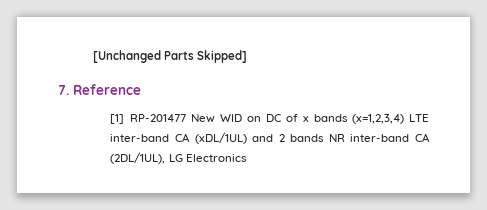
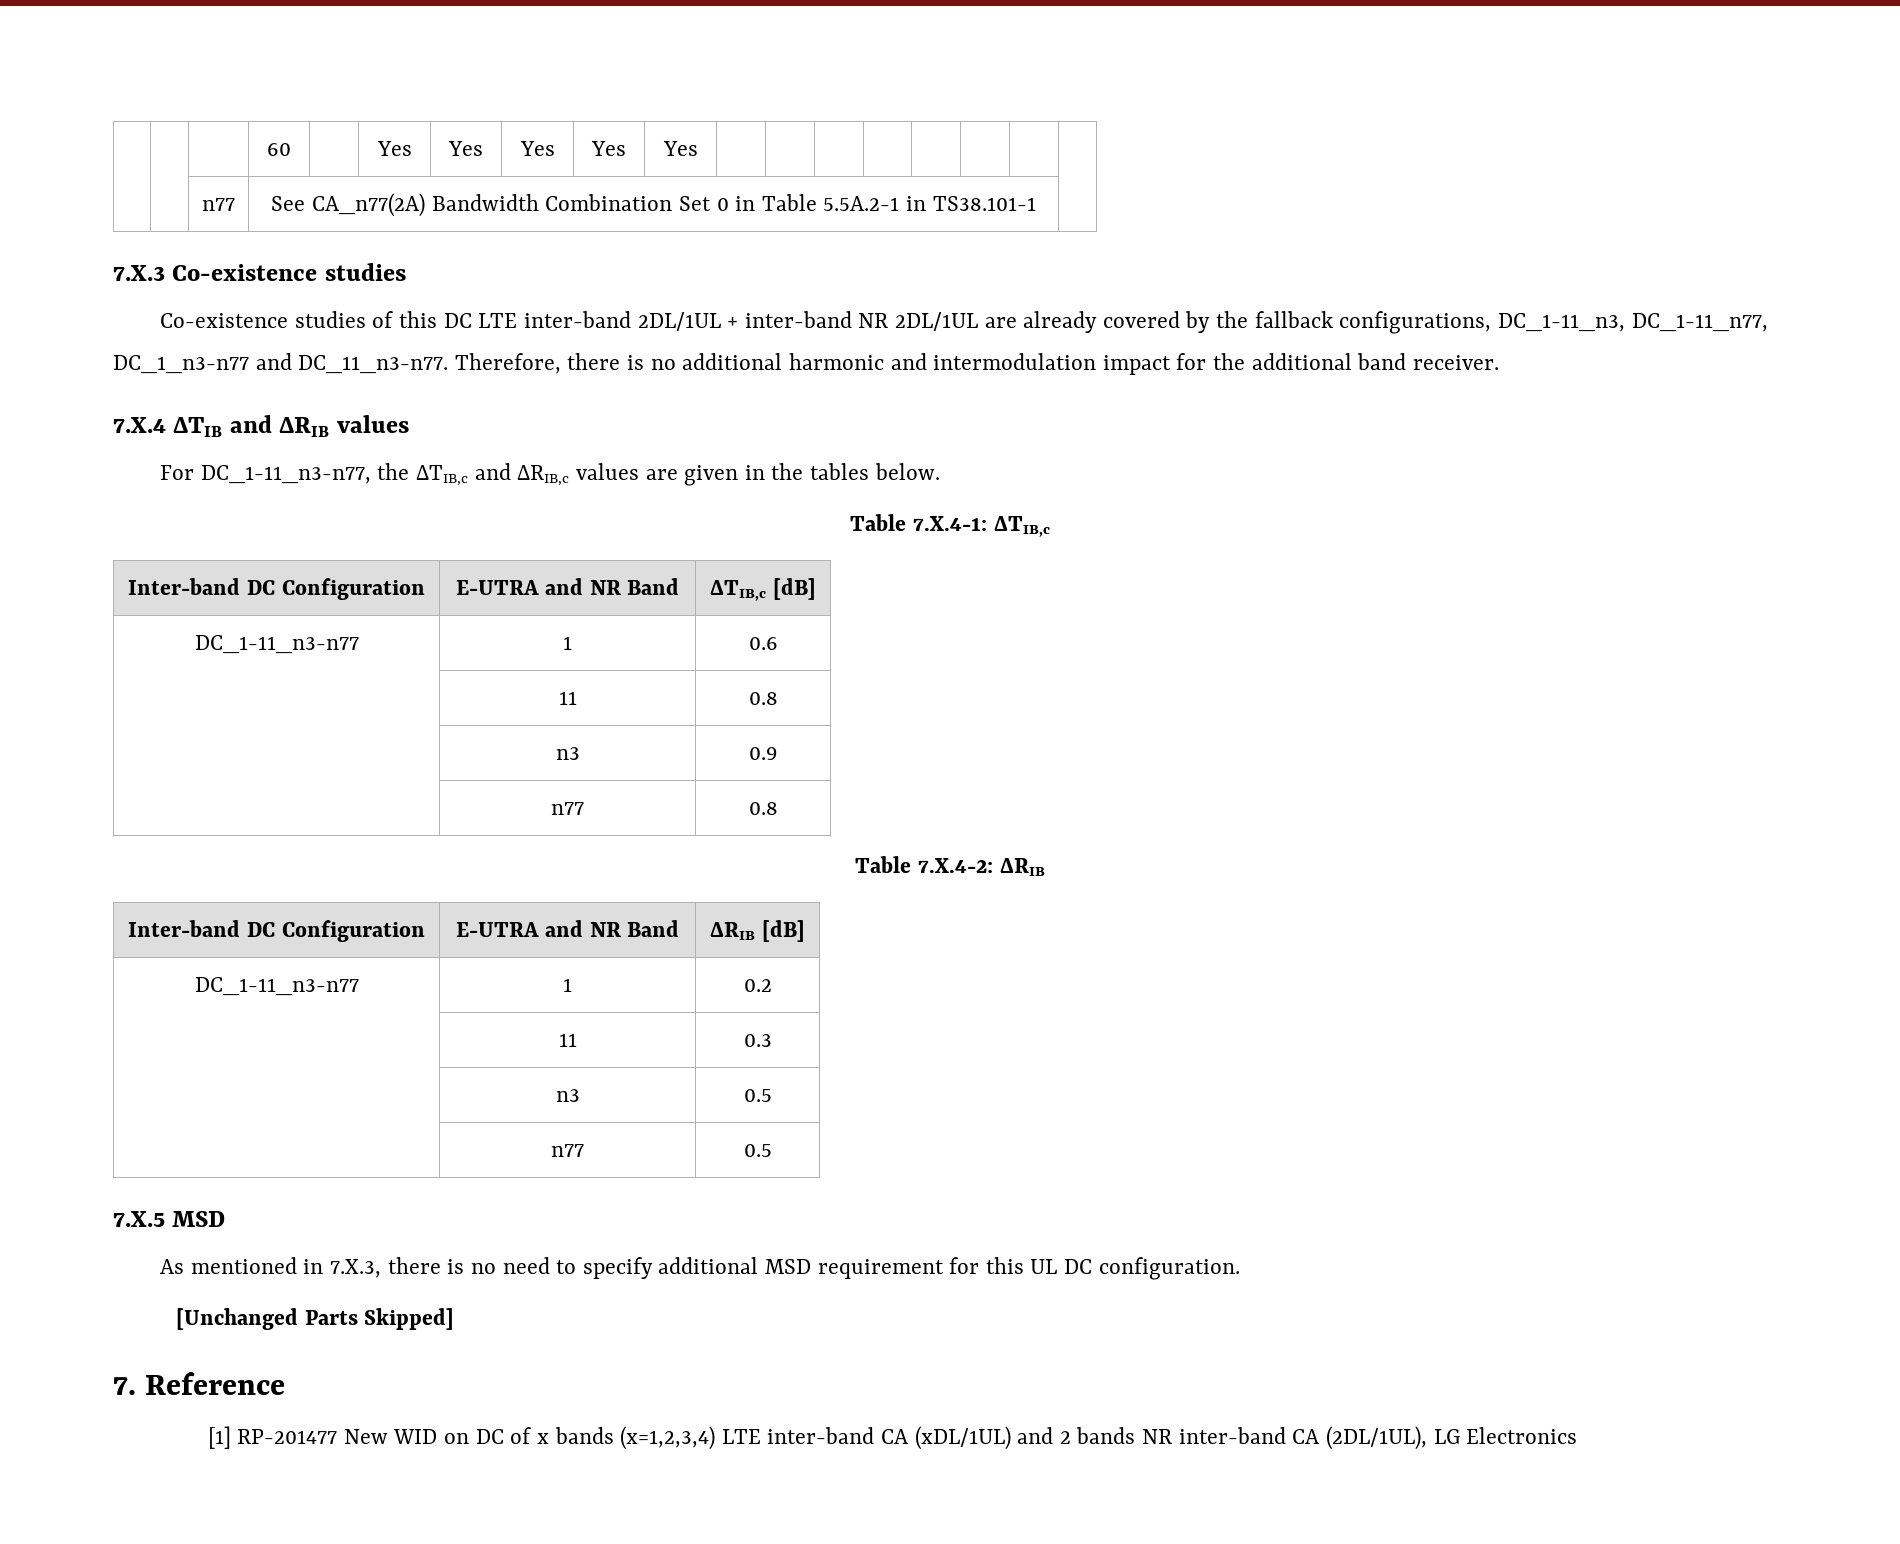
+ | | | 60 | | Yes | Yes | Yes | Yes | Yes | | | | | | | |
+ | | n77 | See CA_n77(2A) Bandwidth Combination Set 0 in Table 5.5A.2-1 in TS38.101-1 |
+ 7.X.3 Co-existence studies
+ Co-existence studies of this DC LTE inter-band 2DL/1UL + inter-band NR 2DL/1UL are already covered by the fallback configurations, DC_1-11_n3, DC_1-11_n77, DC_1_n3-n77 and DC_11_n3-n77. Therefore, there is no additional harmonic and intermodulation impact for the additional band receiver.
+ 7.X.4 ∆TIB and ∆RIB values
+ For DC_1-11_n3-n77, the ΔTIB,c and ΔRIB,c values are given in the tables below.
+ Table 7.X.4-1: ΔTIB,c
+ Inter-band DC Configuration | E-UTRA and NR Band | ΔTIB,c [dB]
+ DC_1-11_n3-n77 | 1 | 0.6
+ | 11 | 0.8
+ | n3 | 0.9
+ | n77 | 0.8
+ Table 7.X.4-2: ΔRIB
+ Inter-band DC Configuration | E-UTRA and NR Band | ΔRIB [dB]
+ DC_1-11_n3-n77 | 1 | 0.2
+ | 11 | 0.3
+ | n3 | 0.5
+ | n77 | 0.5
+ 7.X.5 MSD
+ As mentioned in 7.X.3, there is no need to specify additional MSD requirement for this UL DC configuration.

